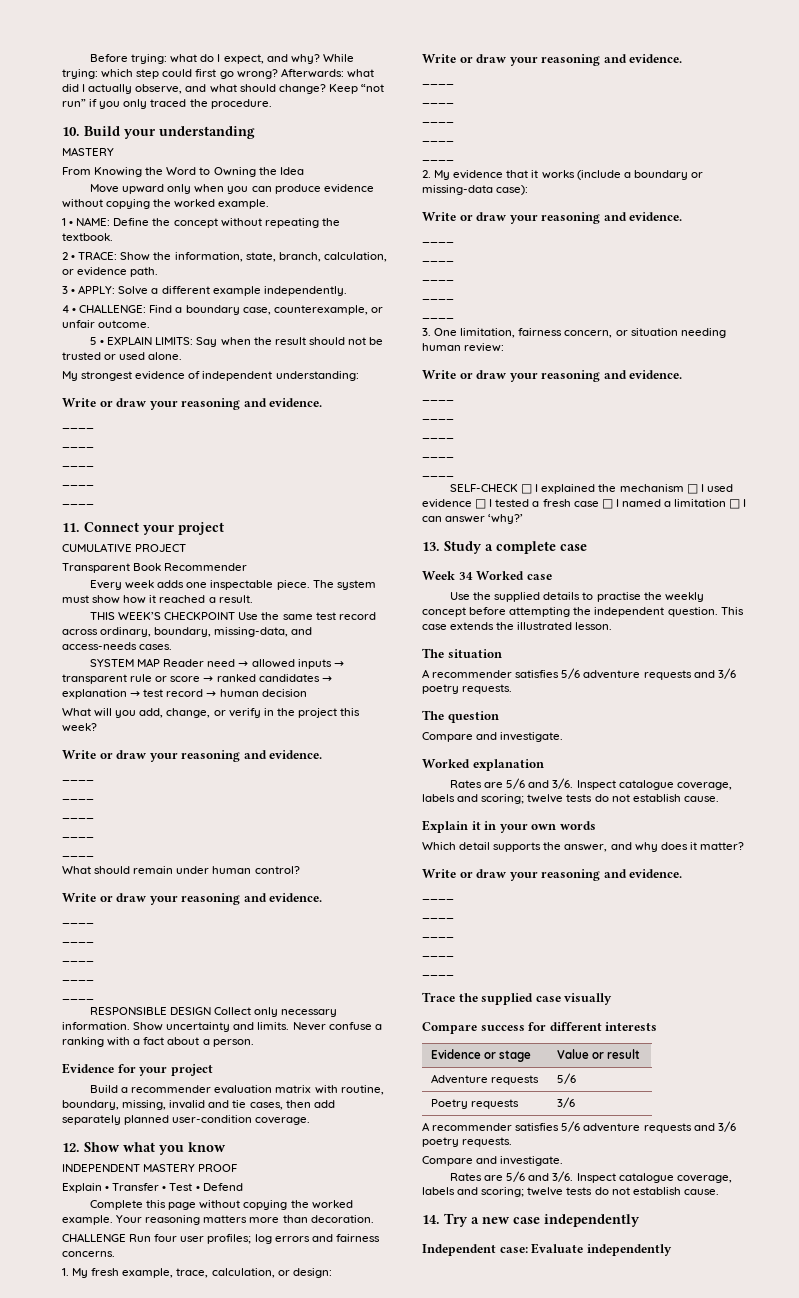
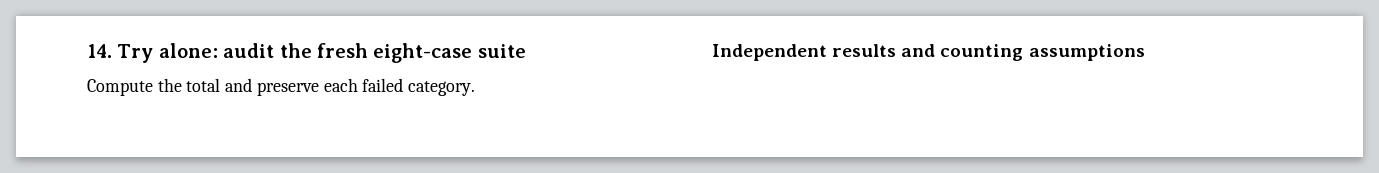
- Before trying: what do I expect, and why? While trying: which step could first go wrong? Afterwards: what did I actually observe, and what should change? Keep “not run” if you only traced the procedure.
- 10. Build your understanding
- MASTERY
- From Knowing the Word to Owning the Idea
- Move upward only when you can produce evidence without copying the worked example.
- 1 • NAME: Define the concept without repeating the textbook.
- 2 • TRACE: Show the information, state, branch, calculation, or evidence path.
- 3 • APPLY: Solve a different example independently.
- 4 • CHALLENGE: Find a boundary case, counterexample, or unfair outcome.
- 5 • EXPLAIN LIMITS: Say when the result should not be trusted or used alone.
- My strongest evidence of independent understanding:
- Write or draw your reasoning and evidence.
- ____
- ____
- ____
- ____
- ____
- 11. Connect your project
- CUMULATIVE PROJECT
- Transparent Book Recommender
- Every week adds one inspectable piece. The system must show how it reached a result.
- THIS WEEK’S CHECKPOINT Use the same test record across ordinary, boundary, missing-data, and access-needs cases.
- SYSTEM MAP Reader need → allowed inputs → transparent rule or score → ranked candidates → explanation → test record → human decision
- What will you add, change, or verify in the project this week?
- Write or draw your reasoning and evidence.
- ____
- ____
- ____
- ____
- ____
- What should remain under human control?
- Write or draw your reasoning and evidence.
- ____
- ____
- ____
- ____
- ____
- RESPONSIBLE DESIGN Collect only necessary information. Show uncertainty and limits. Never confuse a ranking with a fact about a person.
- Evidence for your project
- Build a recommender evaluation matrix with routine, boundary, missing, invalid and tie cases, then add separately planned user-condition coverage.
- 12. Show what you know
- INDEPENDENT MASTERY PROOF
- Explain • Transfer • Test • Defend
- Complete this page without copying the worked example. Your reasoning matters more than decoration.
- CHALLENGE Run four user profiles; log errors and fairness concerns.
- 1. My fresh example, trace, calculation, or design:
- Write or draw your reasoning and evidence.
- ____
- ____
- ____
- ____
- ____
- 2. My evidence that it works (include a boundary or missing-data case):
- Write or draw your reasoning and evidence.
- ____
- ____
- ____
- ____
- ____
- 3. One limitation, fairness concern, or situation needing human review:
- Write or draw your reasoning and evidence.
- ____
- ____
- ____
- ____
- ____
- SELF-CHECK □ I explained the mechanism □ I used evidence □ I tested a fresh case □ I named a limitation □ I can answer ‘why?’
- 13. Study a complete case
- Week 34 Worked case
- Use the supplied details to practise the weekly concept before attempting the independent question. This case extends the illustrated lesson.
- The situation
- A recommender satisfies 5/6 adventure requests and 3/6 poetry requests.
- The question
- Compare and investigate.
- Worked explanation
- Rates are 5/6 and 3/6. Inspect catalogue coverage, labels and scoring; twelve tests do not establish cause.
- Explain it in your own words
- Which detail supports the answer, and why does it matter?
- Write or draw your reasoning and evidence.
- ____
- ____
- ____
- ____
- ____
- Trace the supplied case visually
- Compare success for different interests
- Evidence or stage | Value or result
- Adventure requests | 5/6
- Poetry requests | 3/6
- A recommender satisfies 5/6 adventure requests and 3/6 poetry requests.
- Compare and investigate.
- Rates are 5/6 and 3/6. Inspect catalogue coverage, labels and scoring; twelve tests do not establish cause.
- 14. Try a new case independently
- Independent case: Evaluate independently
+ 14. Try alone: audit the fresh eight-case suite
+ Compute the total and preserve each failed category.
+ Independent results and counting assumptions

